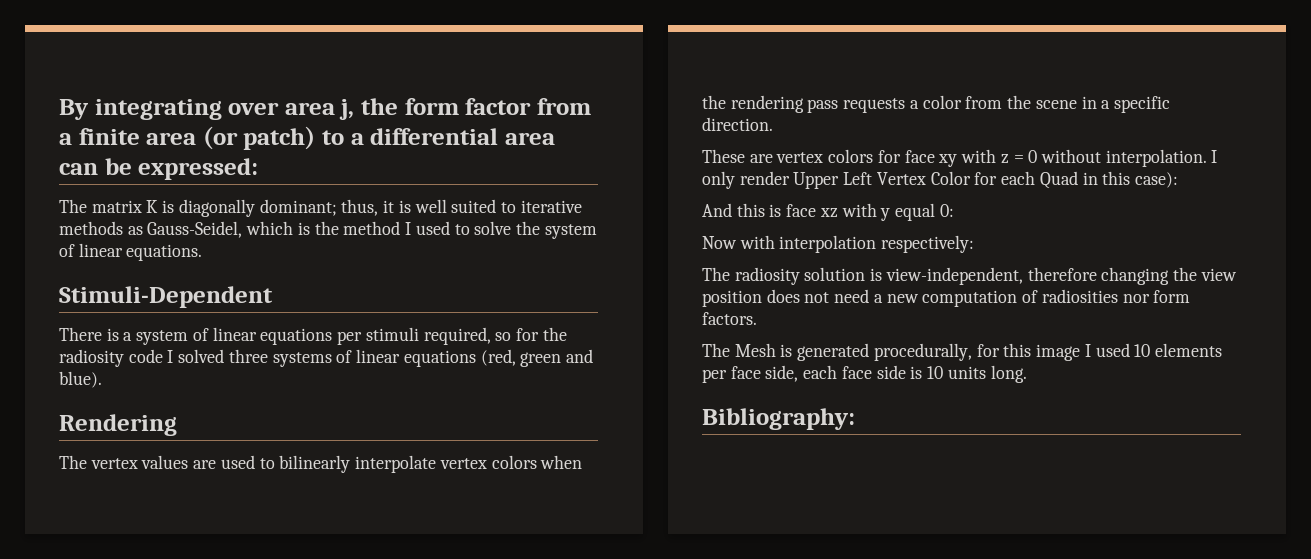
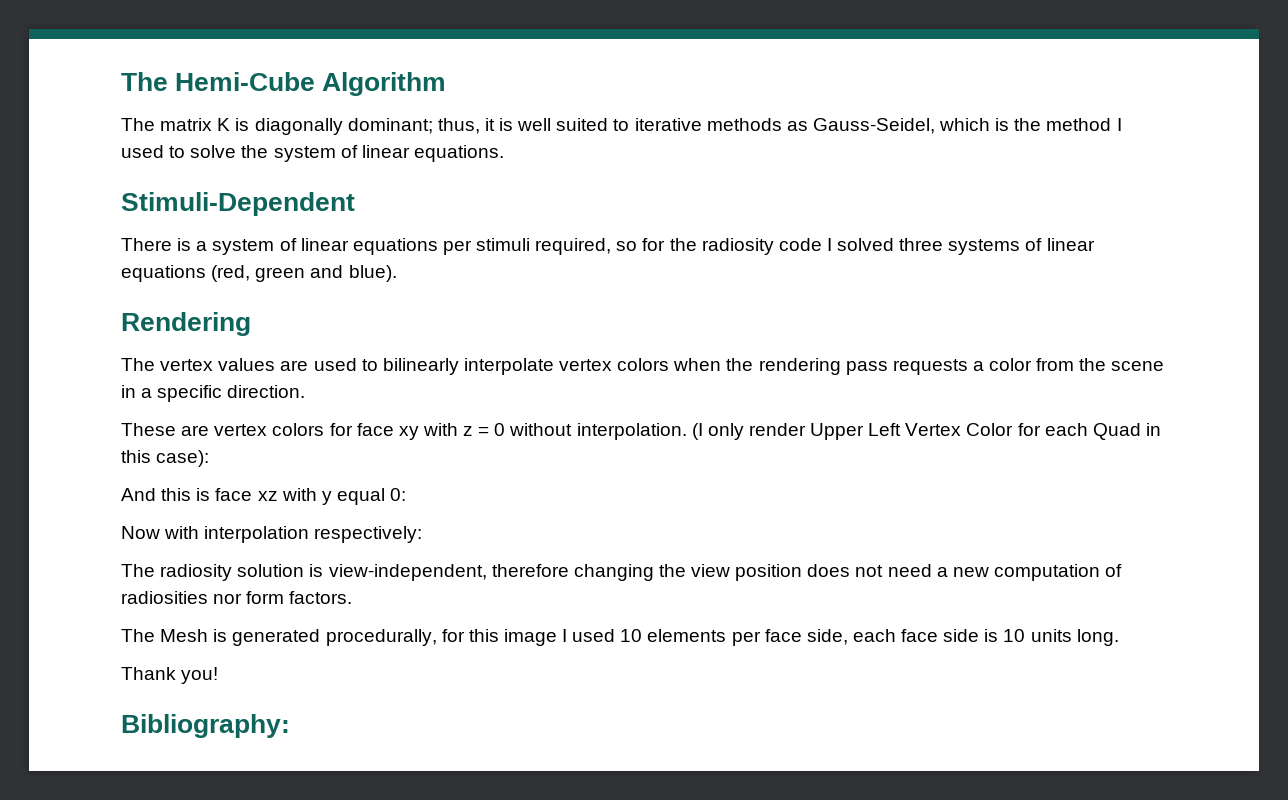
- By integrating over area j, the form factor from a finite area (or patch) to a differential area can be expressed:
+ The Hemi-Cube Algorithm
- I only render Upper Left Vertex Color for each Quad in this case):
+ (I only render Upper Left Vertex Color for each Quad in this case):
+ Thank you!

